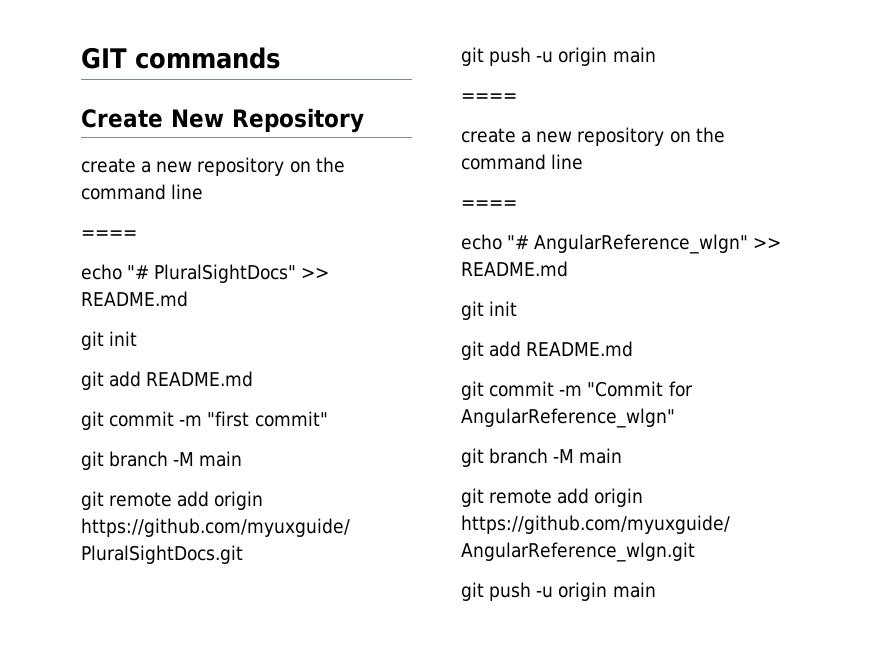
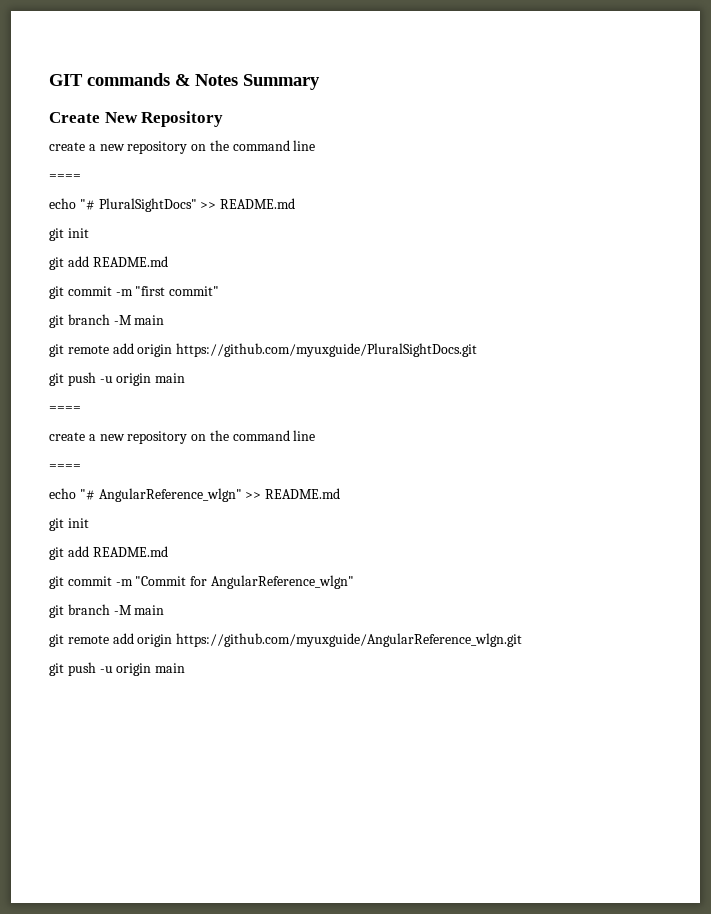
- GIT commands
+ GIT commands & Notes Summary

